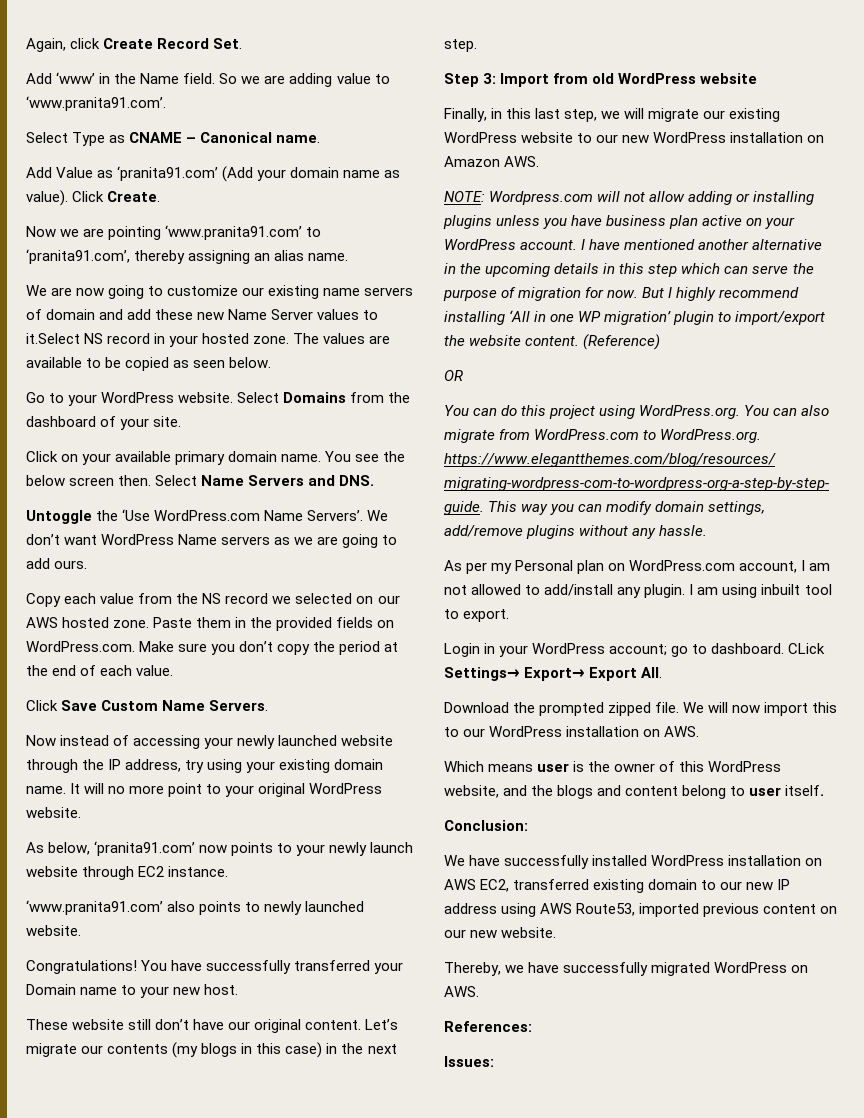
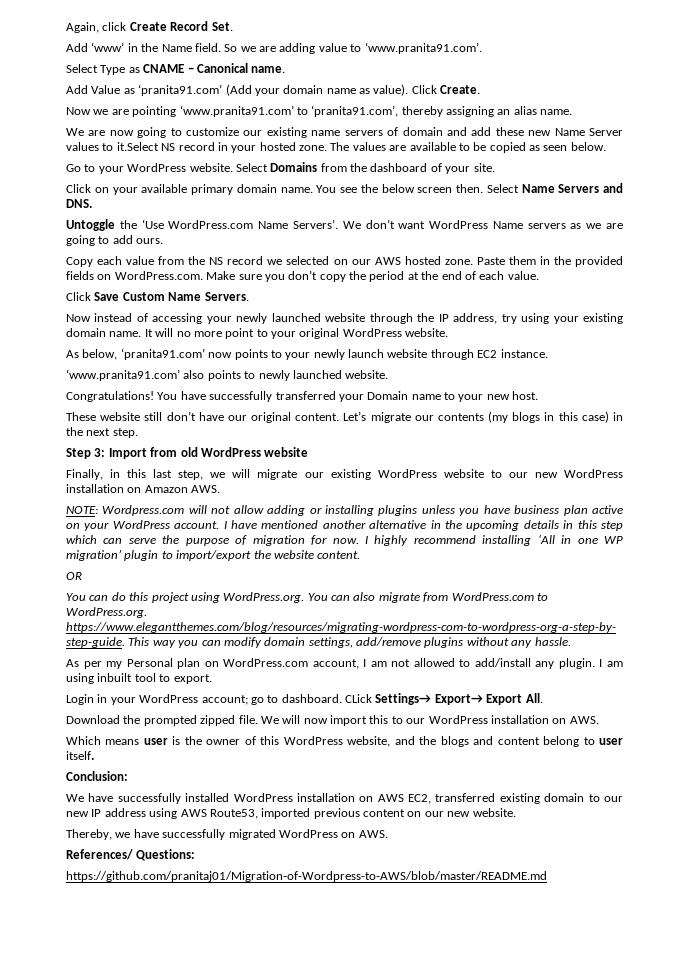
- But I highly recommend installing ‘All in one WP migration’ plugin to import/export the website content. (Reference)
+ I highly recommend installing ‘All in one WP migration’ plugin to import/export the website content.
- References:
- Issues:
+ References/ Questions:
+ https://github.com/pranitaj01/Migration-of-Wordpress-to-AWS/blob/master/README.md

